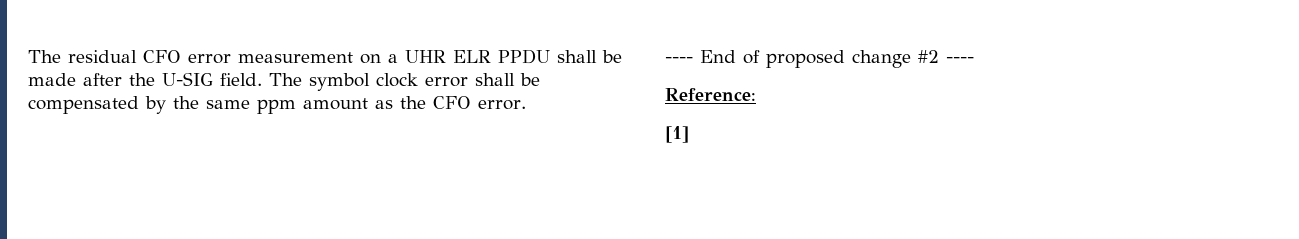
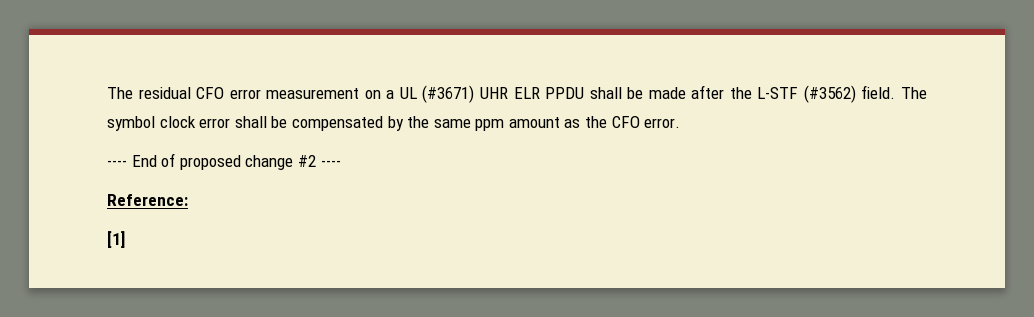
- The residual CFO error measurement on a UHR ELR PPDU shall be made after the U-SIG field.
+ The residual CFO error measurement on a UL (#3671) UHR ELR PPDU shall be made after the L-STF (#3562) field.

